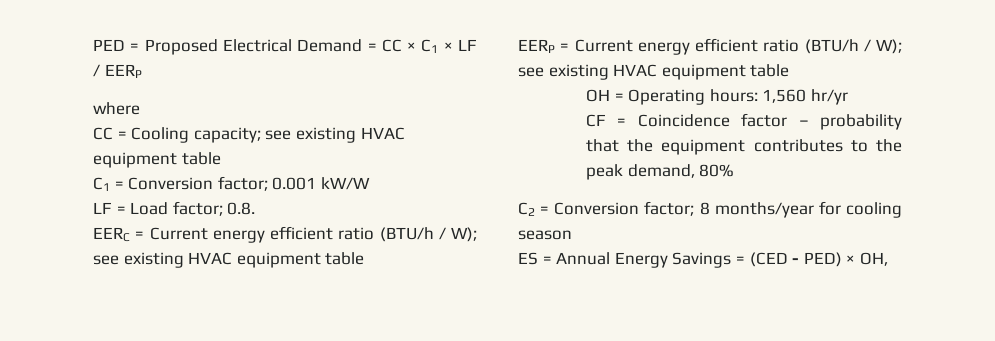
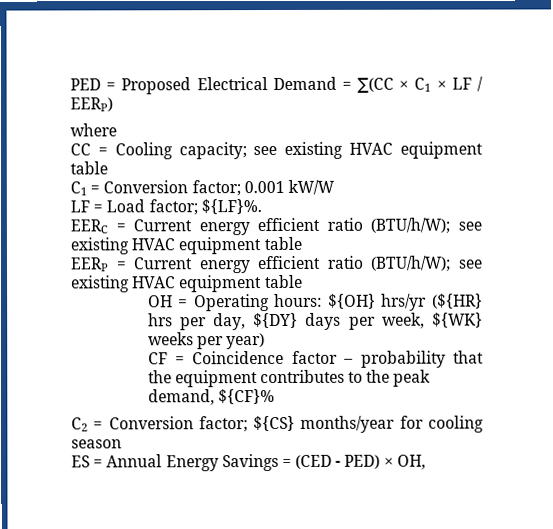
- PED = Proposed Electrical Demand = CC × C1 × LF / EERP
+ PED = Proposed Electrical Demand = ∑(CC × C1 × LF / EERP)
- LF = Load factor; 0.8.
+ LF = Load factor; ${LF}%.
- EERC = Current energy efficient ratio (BTU/h / W); see existing HVAC equipment table
+ EERC = Current energy efficient ratio (BTU/h/W); see existing HVAC equipment table
- EERP = Current energy efficient ratio (BTU/h / W); see existing HVAC equipment table
+ EERP = Current energy efficient ratio (BTU/h/W); see existing HVAC equipment table
- OH = Operating hours: 1,560 hr/yr
+ OH = Operating hours: ${OH} hrs/yr (${HR} hrs per day, ${DY} days per week, ${WK} weeks per year)
- CF = Coincidence factor – probability that the equipment contributes to the peak demand, 80%
+ CF = Coincidence factor – probability that the equipment contributes to the peak demand, ${CF}%
- C2 = Conversion factor; 8 months/year for cooling season
+ C2 = Conversion factor; ${CS} months/year for cooling season

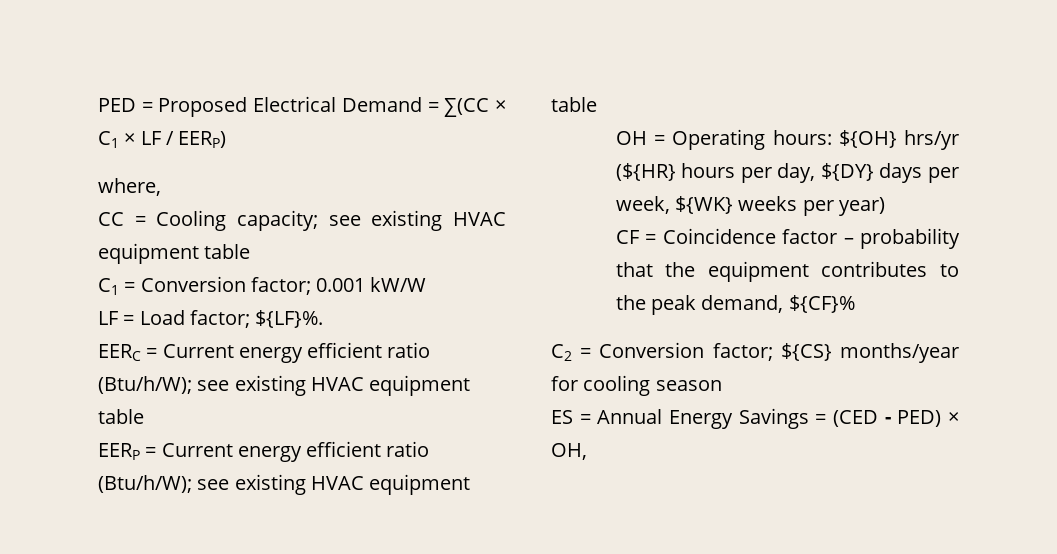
- where
+ where,
- EERC = Current energy efficient ratio (BTU/h/W); see existing HVAC equipment table
+ EERC = Current energy efficient ratio (Btu/h/W); see existing HVAC equipment table
- EERP = Current energy efficient ratio (BTU/h/W); see existing HVAC equipment table
+ EERP = Current energy efficient ratio (Btu/h/W); see existing HVAC equipment table
- OH = Operating hours: ${OH} hrs/yr (${HR} hrs per day, ${DY} days per week, ${WK} weeks per year)
+ OH = Operating hours: ${OH} hrs/yr (${HR} hours per day, ${DY} days per week, ${WK} weeks per year)

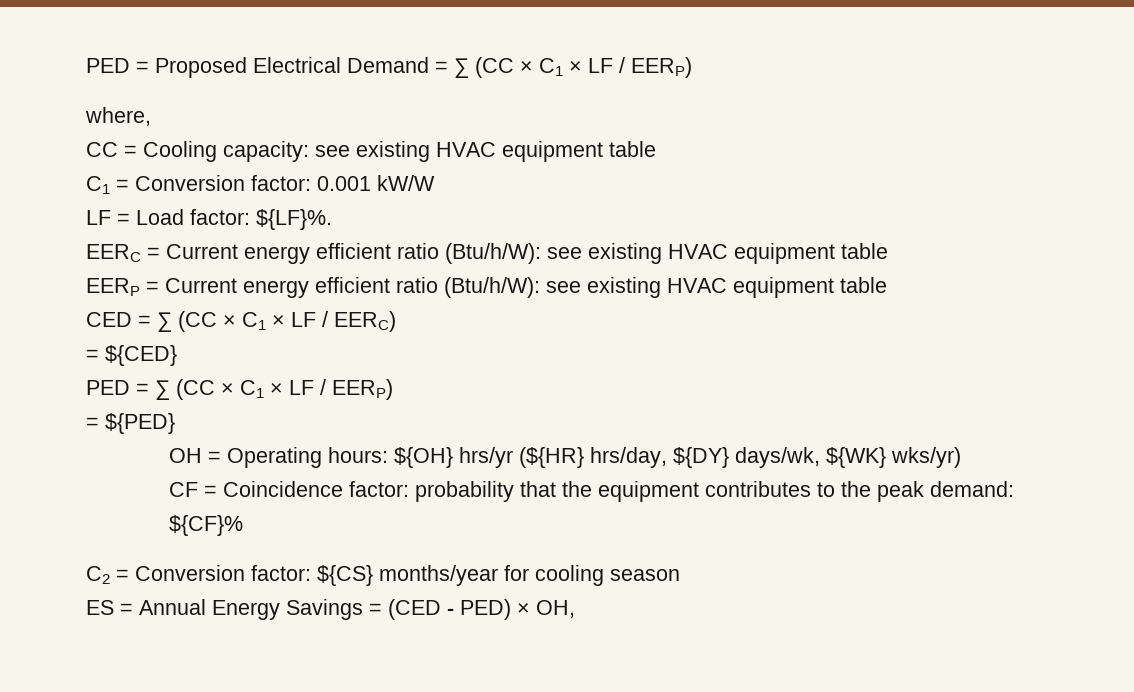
- PED = Proposed Electrical Demand = ∑(CC × C1 × LF / EERP)
+ PED = Proposed Electrical Demand = ∑ (CC × C1 × LF / EERP)
- CC = Cooling capacity; see existing HVAC equipment table
+ CC = Cooling capacity: see existing HVAC equipment table
- C1 = Conversion factor; 0.001 kW/W
+ C1 = Conversion factor: 0.001 kW/W
- LF = Load factor; ${LF}%.
+ LF = Load factor: ${LF}%.
- EERC = Current energy efficient ratio (Btu/h/W); see existing HVAC equipment table
+ EERC = Current energy efficient ratio (Btu/h/W): see existing HVAC equipment table
- EERP = Current energy efficient ratio (Btu/h/W); see existing HVAC equipment table
+ EERP = Current energy efficient ratio (Btu/h/W): see existing HVAC equipment table
+ CED = ∑ (CC × C1 × LF / EERC)
+ = ${CED}
+ PED = ∑ (CC × C1 × LF / EERP)
+ = ${PED}
- OH = Operating hours: ${OH} hrs/yr (${HR} hours per day, ${DY} days per week, ${WK} weeks per year)
+ OH = Operating hours: ${OH} hrs/yr (${HR} hrs/day, ${DY} days/wk, ${WK} wks/yr)
- CF = Coincidence factor – probability that the equipment contributes to the peak demand, ${CF}%
+ CF = Coincidence factor: probability that the equipment contributes to the peak demand: ${CF}%
- C2 = Conversion factor; ${CS} months/year for cooling season
+ C2 = Conversion factor: ${CS} months/year for cooling season

